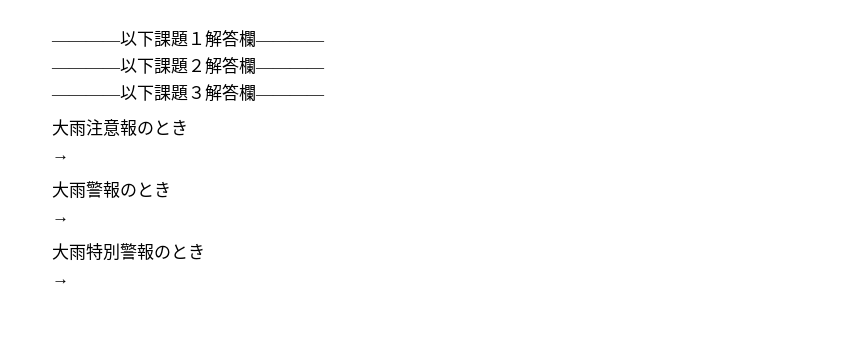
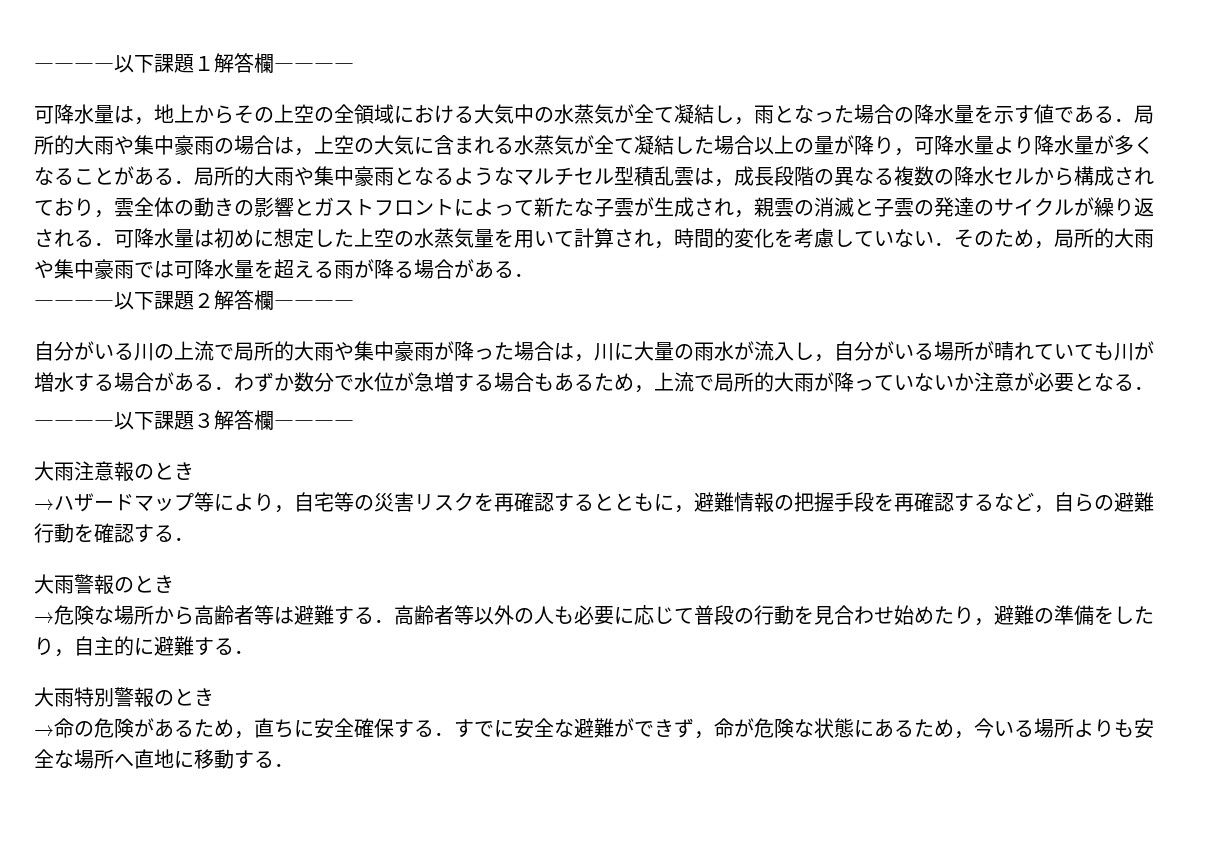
+ 可降水量は，地上からその上空の全領域における大気中の水蒸気が全て凝結し，雨となった場合の降水量を示す値である．局所的大雨や集中豪雨の場合は，上空の大気に含まれる水蒸気が全て凝結した場合以上の量が降り，可降水量より降水量が多くなることがある．局所的大雨や集中豪雨となるようなマルチセル型積乱雲は，成長段階の異なる複数の降水セルから構成されており，雲全体の動きの影響とガストフロントによって新たな子雲が生成され，親雲の消滅と子雲の発達のサイクルが繰り返される．可降水量は初めに想定した上空の水蒸気量を用いて計算され，時間的変化を考慮していない．そのため，局所的大雨や集中豪雨では可降水量を超える雨が降る場合がある．
+ 自分がいる川の上流で局所的大雨や集中豪雨が降った場合は，川に大量の雨水が流入し，自分がいる場所が晴れていても川が増水する場合がある．わずか数分で水位が急増する場合もあるため，上流で局所的大雨が降っていないか注意が必要となる．
  大雨注意報のとき
- →
+ →ハザードマップ等により，自宅等の災害リスクを再確認するとともに，避難情報の把握手段を再確認するなど，自らの避難行動を確認する．
  大雨警報のとき
- →
+ →危険な場所から高齢者等は避難する．高齢者等以外の人も必要に応じて普段の行動を見合わせ始めたり，避難の準備をしたり，自主的に避難する．
  大雨特別警報のとき
- →
+ →命の危険があるため，直ちに安全確保する．すでに安全な避難ができず，命が危険な状態にあるため，今いる場所よりも安全な場所へ直地に移動する．

